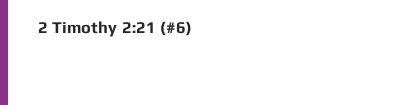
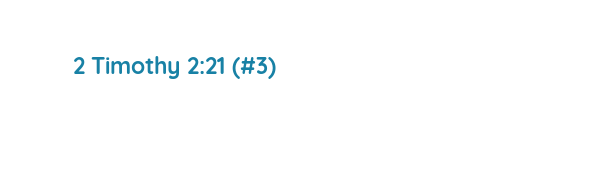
- 2 Timothy 2:21 (#6)
+ 2 Timothy 2:21 (#3)

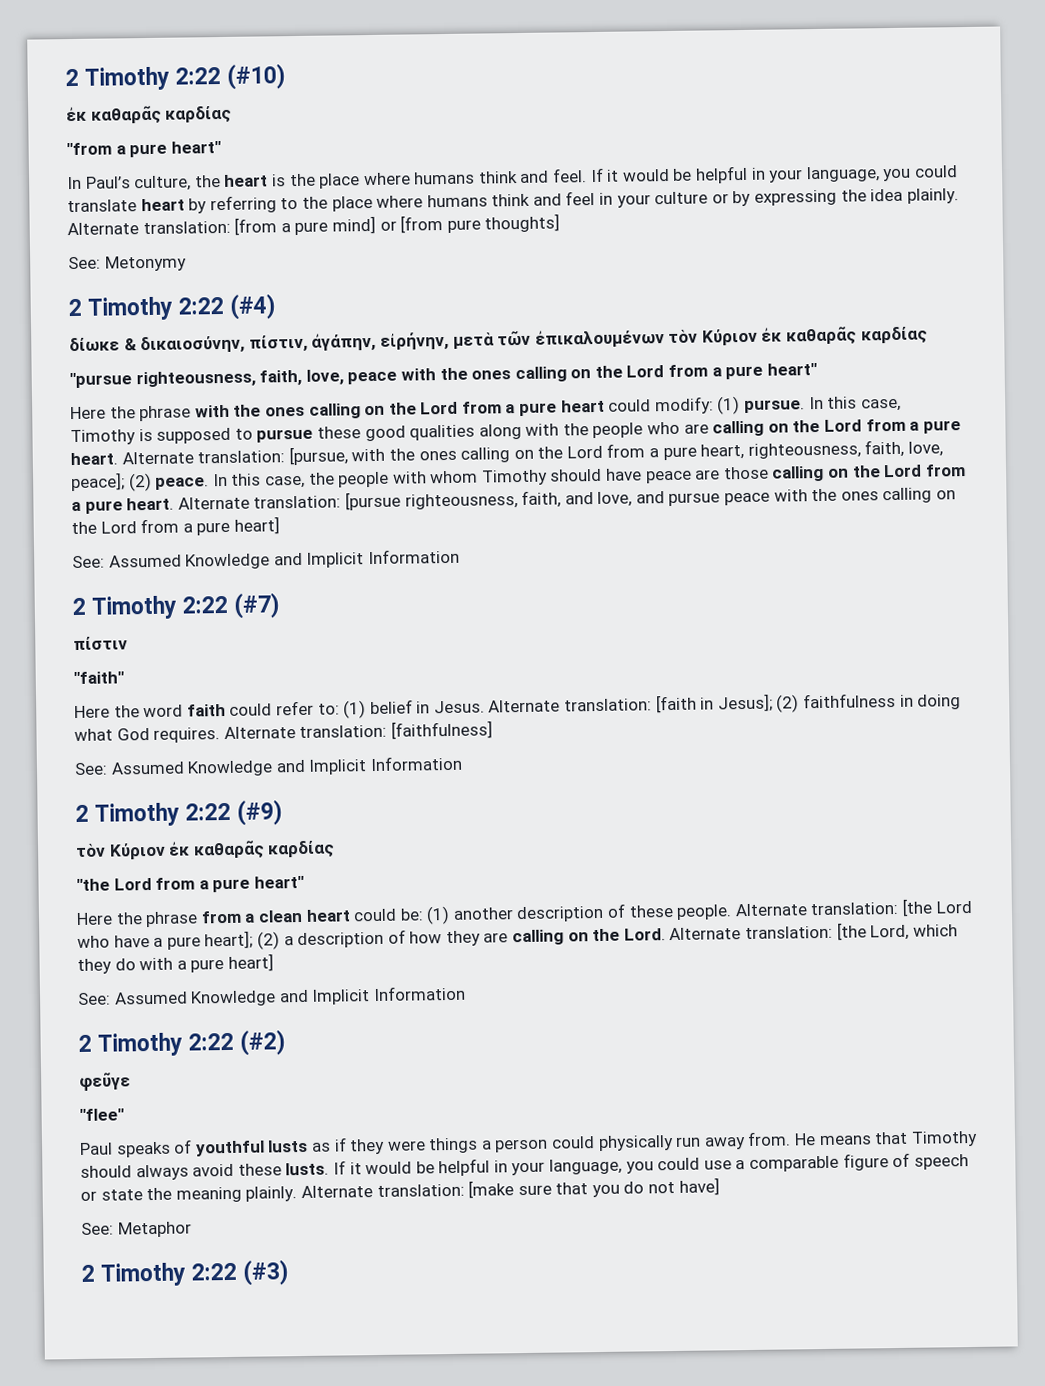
- 2 Timothy 2:21 (#3)
+ 2 Timothy 2:22 (#10)
+ ἐκ καθαρᾶς καρδίας
+ "from a pure heart"
+ In Paul’s culture, the heart is the place where humans think and feel. If it would be helpful in your language, you could translate heart by referring to the place where humans think and feel in your culture or by expressing the idea plainly. Alternate translation: [from a pure mind] or [from pure thoughts]
+ See: Metonymy
+ 2 Timothy 2:22 (#4)
+ δίωκε & δικαιοσύνην, πίστιν, ἀγάπην, εἰρήνην, μετὰ τῶν ἐπικαλουμένων τὸν Κύριον ἐκ καθαρᾶς καρδίας
+ "pursue righteousness, faith, love, peace with the ones calling on the Lord from a pure heart"
+ Here the phrase with the ones calling on the Lord from a pure heart could modify: (1) pursue. In this case, Timothy is supposed to pursue these good qualities along with the people who are calling on the Lord from a pure heart. Alternate translation: [pursue, with the ones calling on the Lord from a pure heart, righteousness, faith, love, peace]; (2) peace. In this case, the people with whom Timothy should have peace are those calling on the Lord from a pure heart. Alternate translation: [pursue righteousness, faith, and love, and pursue peace with the ones calling on the Lord from a pure heart]
+ See: Assumed Knowledge and Implicit Information
+ 2 Timothy 2:22 (#7)
+ πίστιν
+ "faith"
+ Here the word faith could refer to: (1) belief in Jesus. Alternate translation: [faith in Jesus]; (2) faithfulness in doing what God requires. Alternate translation: [faithfulness]
+ See: Assumed Knowledge and Implicit Information
+ 2 Timothy 2:22 (#9)
+ τὸν Κύριον ἐκ καθαρᾶς καρδίας
+ "the Lord from a pure heart"
+ Here the phrase from a clean heart could be: (1) another description of these people. Alternate translation: [the Lord who have a pure heart]; (2) a description of how they are calling on the Lord. Alternate translation: [the Lord, which they do with a pure heart]
+ See: Assumed Knowledge and Implicit Information
+ 2 Timothy 2:22 (#2)
+ φεῦγε
+ "flee"
+ Paul speaks of youthful lusts as if they were things a person could physically run away from. He means that Timothy should always avoid these lusts. If it would be helpful in your language, you could use a comparable figure of speech or state the meaning plainly. Alternate translation: [make sure that you do not have]
+ See: Metaphor
+ 2 Timothy 2:22 (#3)

